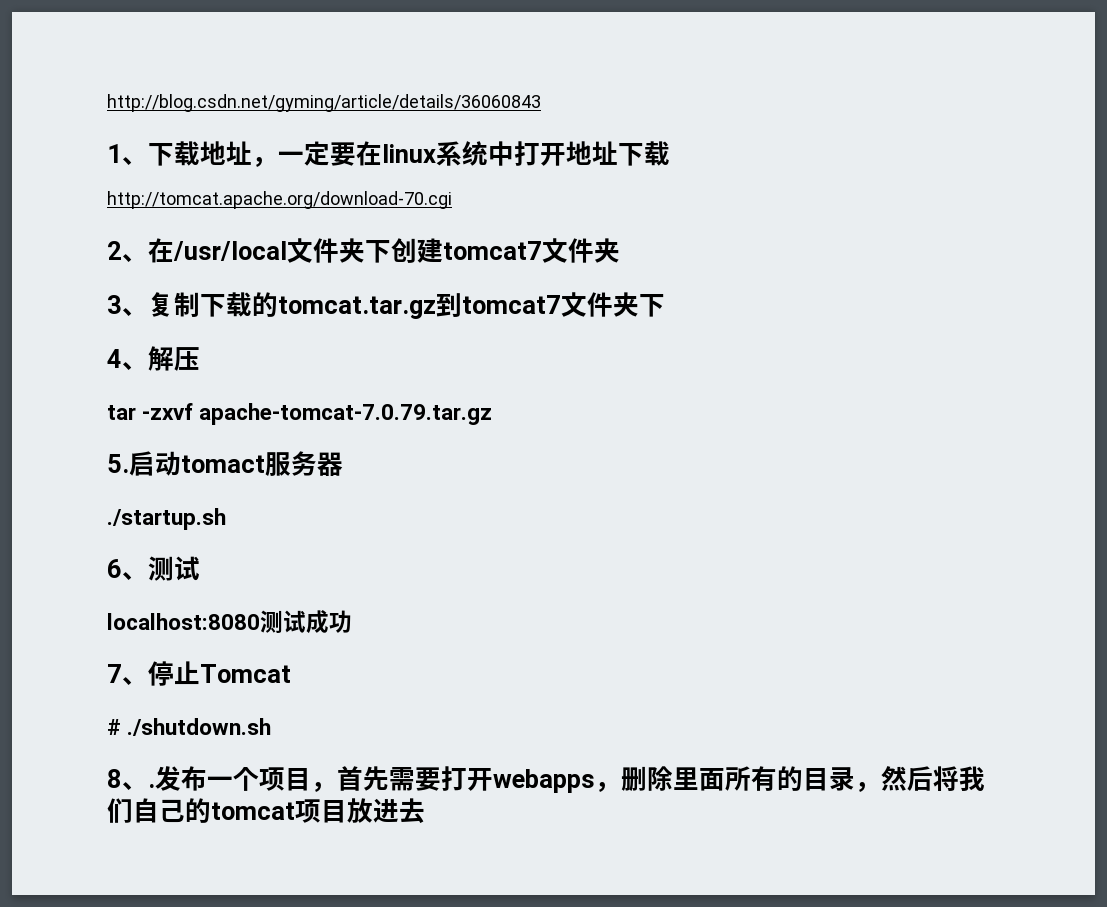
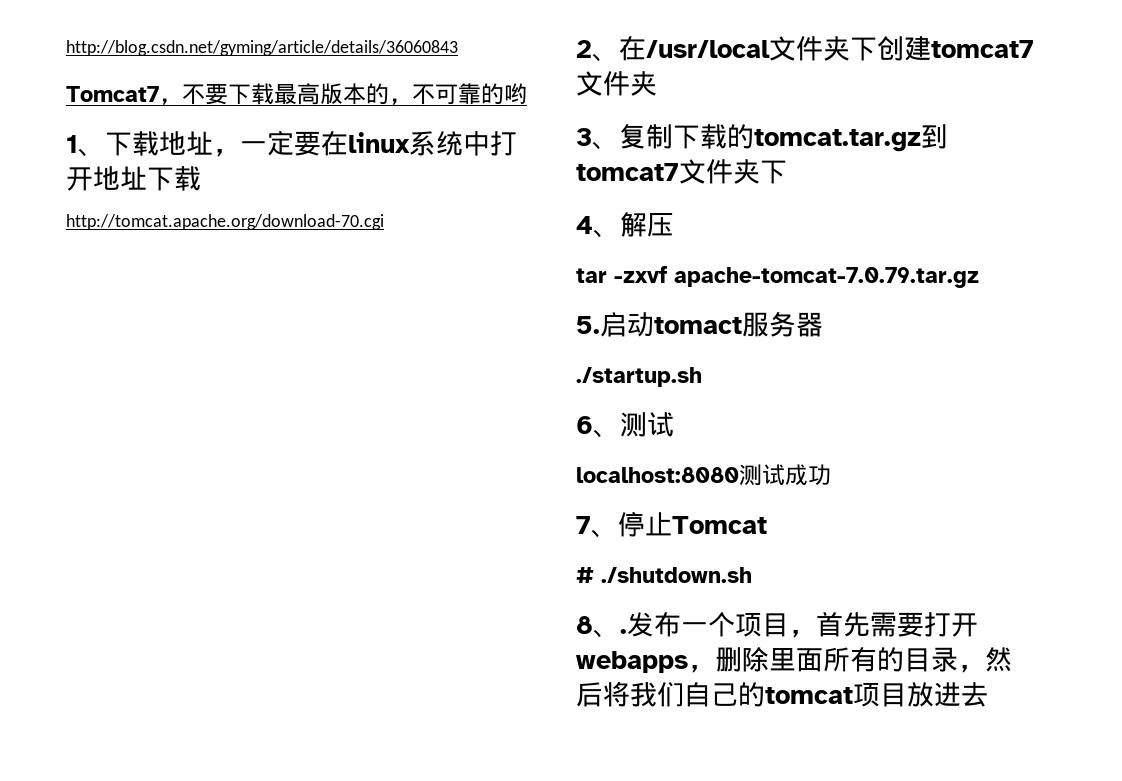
+ Tomcat7，不要下载最高版本的，不可靠的哟

